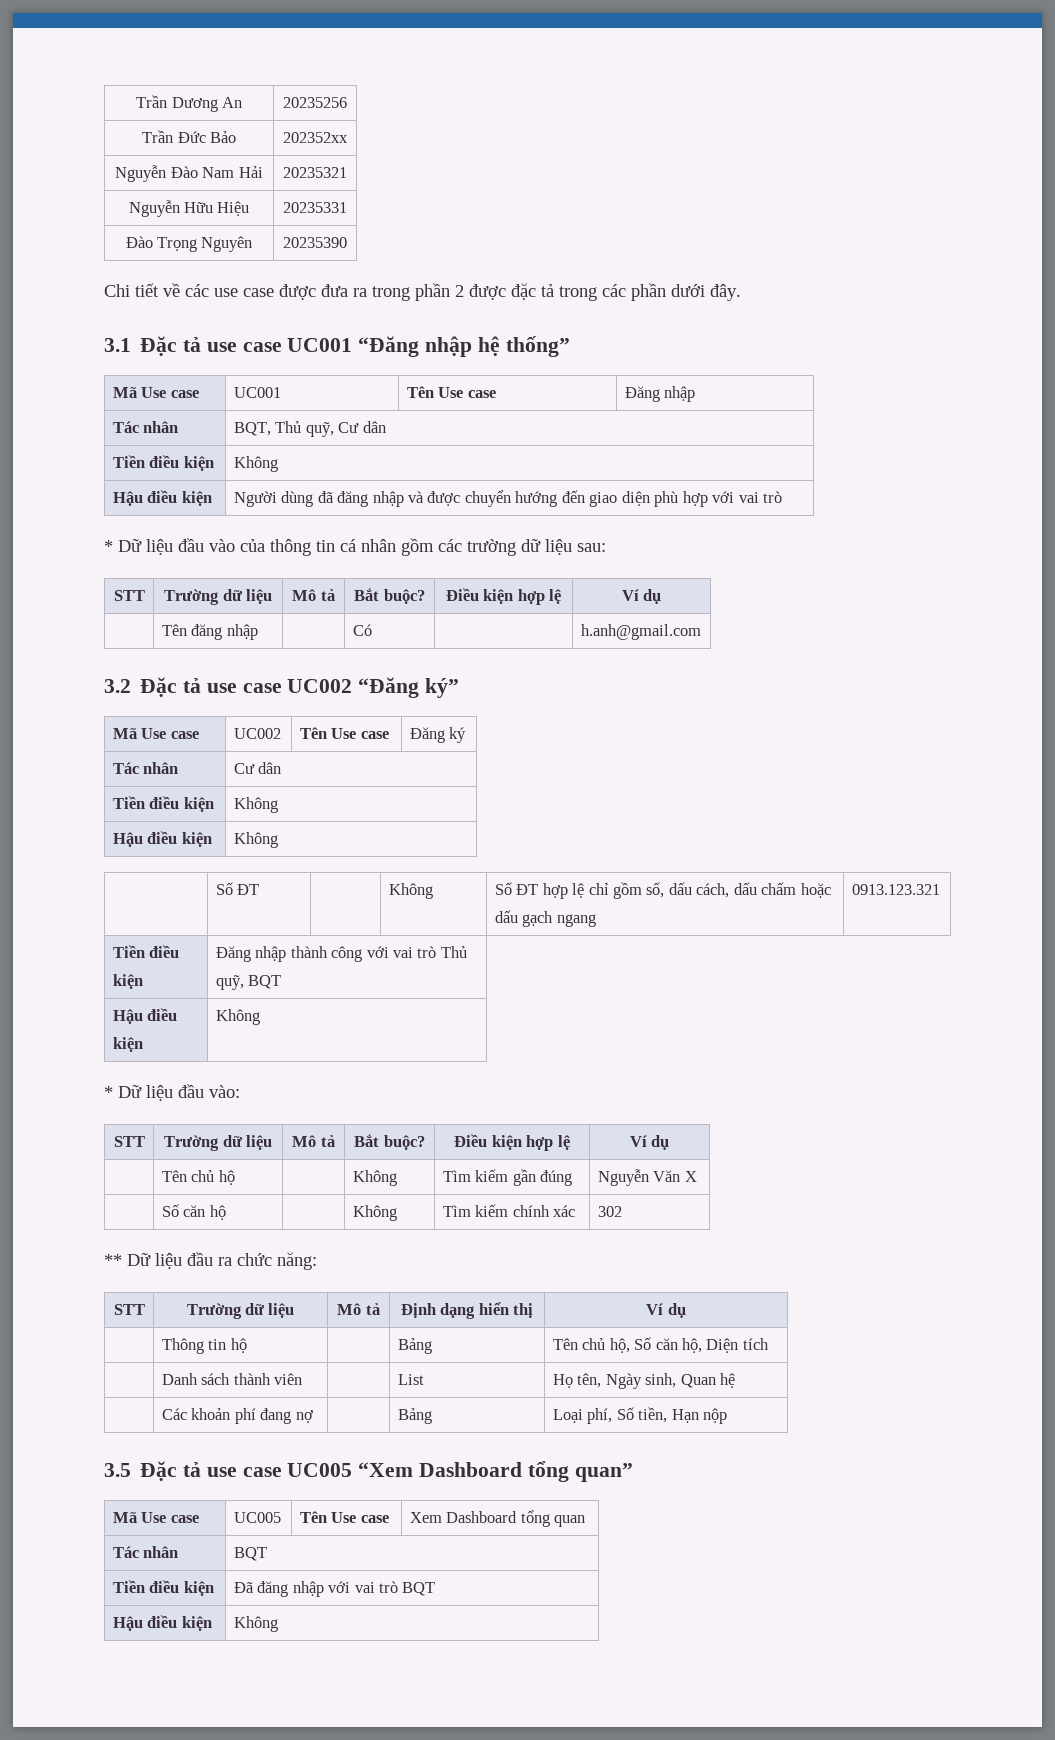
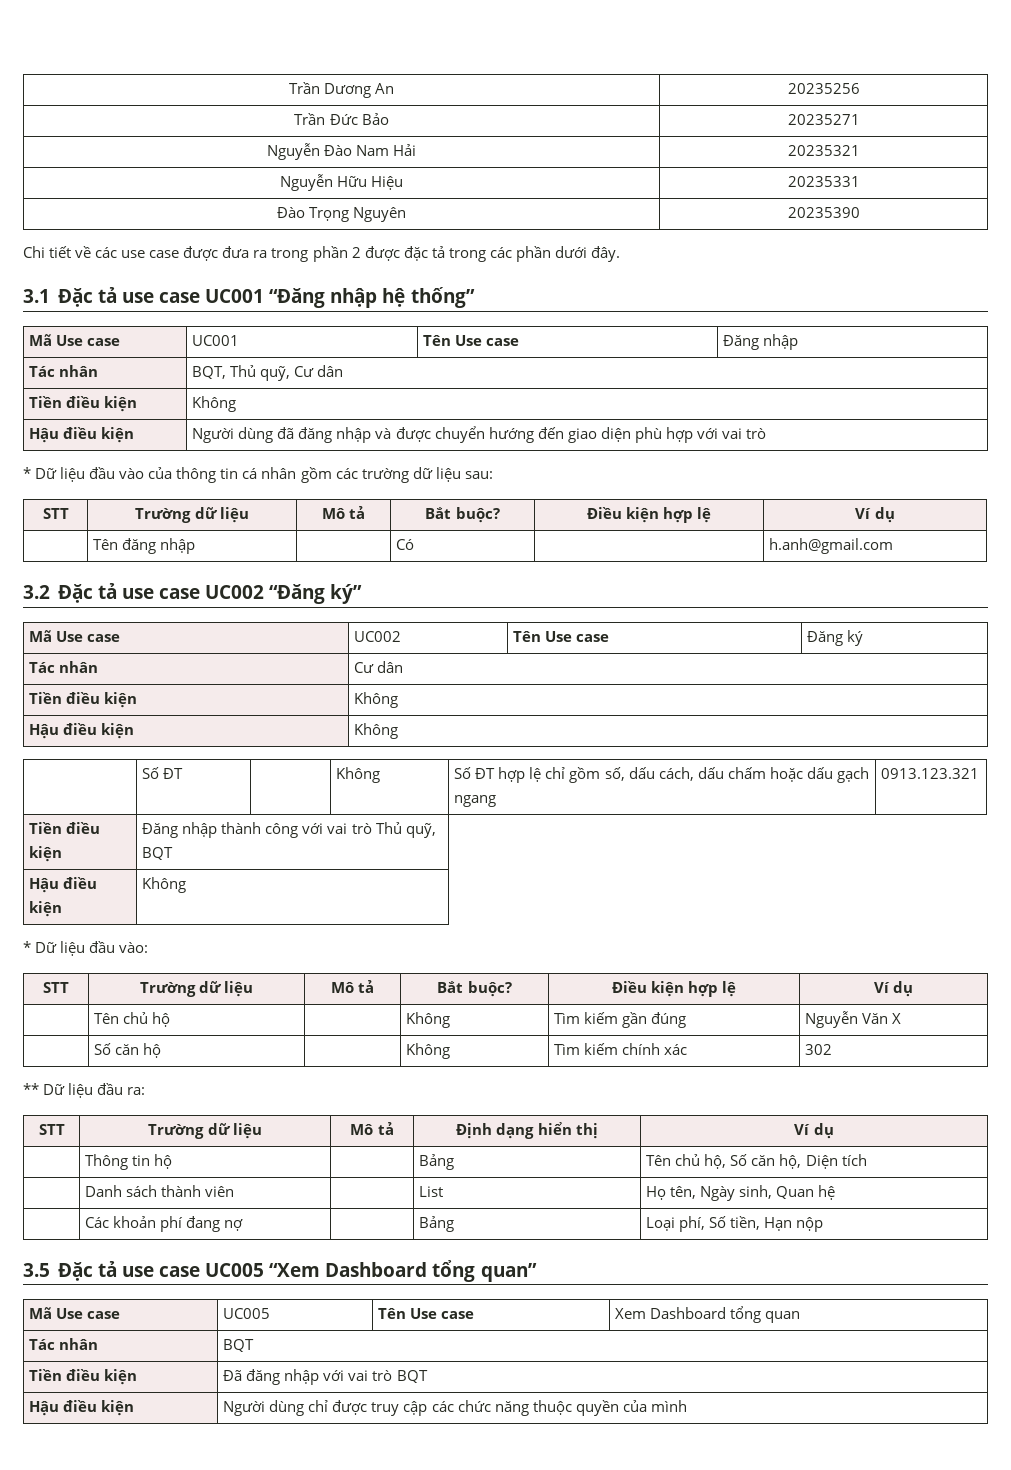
- Trần Đức Bảo | 202352xx
+ Trần Đức Bảo | 20235271
- ** Dữ liệu đầu ra chức năng:
+ ** Dữ liệu đầu ra:
  Tiền điều kiện | Đã đăng nhập với vai trò BQT
- Hậu điều kiện | Không
+ Hậu điều kiện | Người dùng chỉ được truy cập các chức năng thuộc quyền của mình

